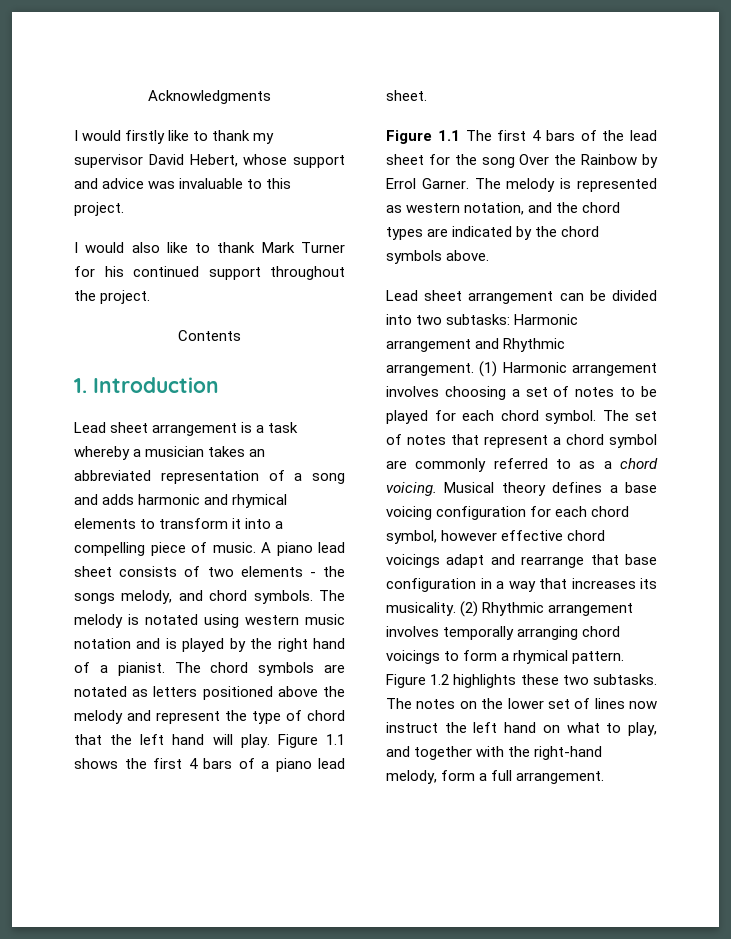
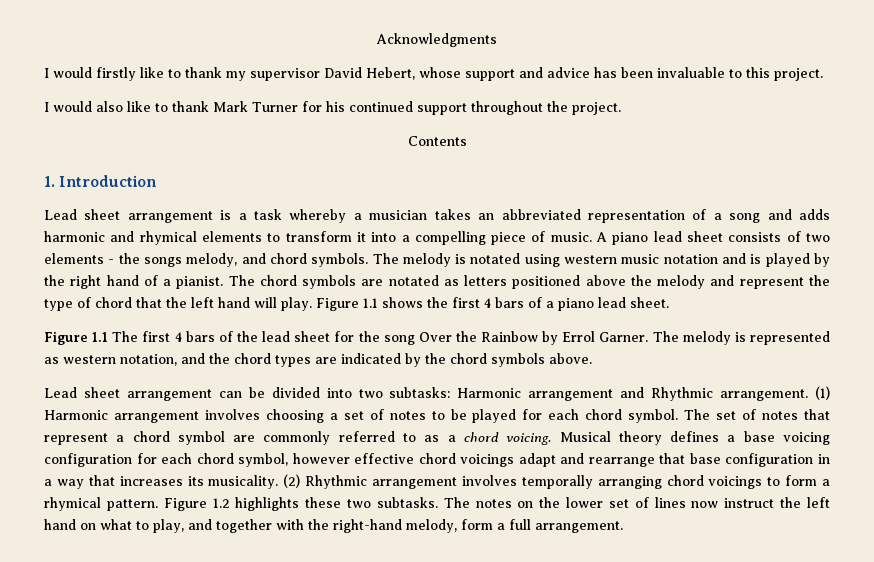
- I would firstly like to thank my supervisor David Hebert, whose support and advice was invaluable to this project.
+ I would firstly like to thank my supervisor David Hebert, whose support and advice has been invaluable to this project.

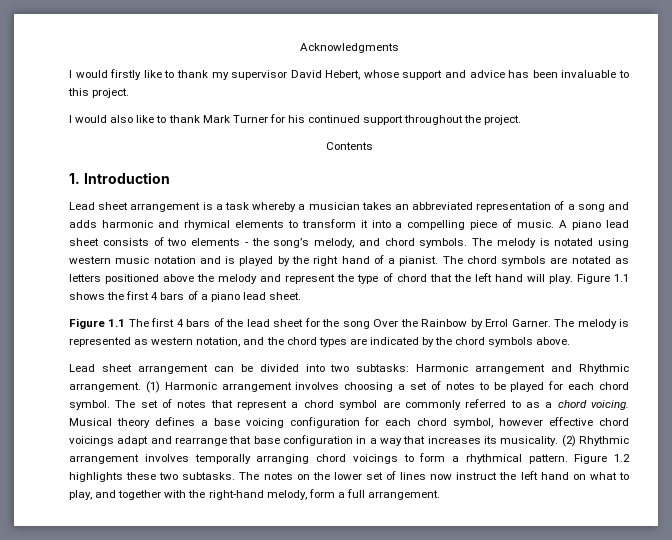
- A piano lead sheet consists of two elements - the songs melody, and chord symbols.
+ A piano lead sheet consists of two elements - the song’s melody, and chord symbols.
- (2) Rhythmic arrangement involves temporally arranging chord voicings to form a rhymical pattern.
+ (2) Rhythmic arrangement involves temporally arranging chord voicings to form a rhythmical pattern.

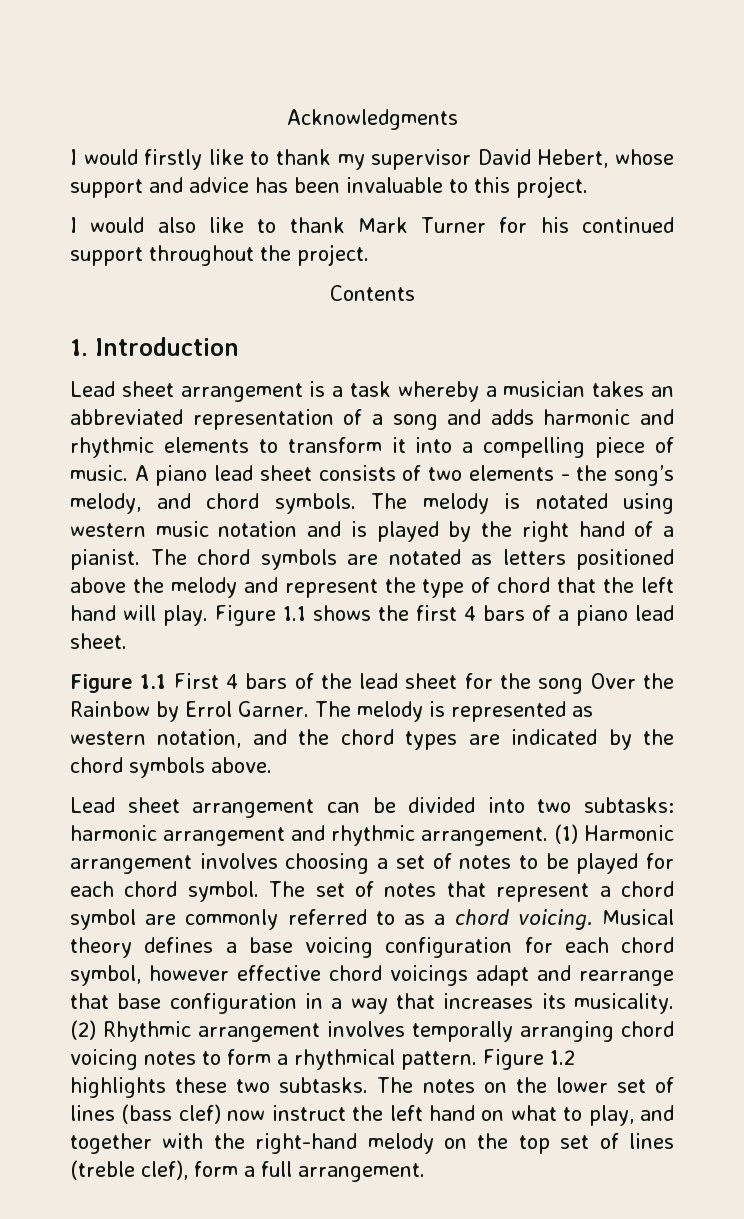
- Lead sheet arrangement is a task whereby a musician takes an abbreviated representation of a song and adds harmonic and rhymical elements to transform it into a compelling piece of music.
+ Lead sheet arrangement is a task whereby a musician takes an abbreviated representation of a song and adds harmonic and rhythmic elements to transform it into a compelling piece of music.
- Figure 1.1 The first 4 bars of the lead sheet for the song Over the Rainbow by Errol Garner.
+ Figure 1.1 First 4 bars of the lead sheet for the song Over the Rainbow by Errol Garner.
- Lead sheet arrangement can be divided into two subtasks: Harmonic arrangement and Rhythmic arrangement.
+ Lead sheet arrangement can be divided into two subtasks: harmonic arrangement and rhythmic arrangement.
- (2) Rhythmic arrangement involves temporally arranging chord voicings to form a rhythmical pattern.
+ (2) Rhythmic arrangement involves temporally arranging chord voicing notes to form a rhythmical pattern.
- The notes on the lower set of lines now instruct the left hand on what to play, and together with the right-hand melody, form a full arrangement.
+ The notes on the lower set of lines (bass clef) now instruct the left hand on what to play, and together with the right-hand melody on the top set of lines (treble clef), form a full arrangement.

